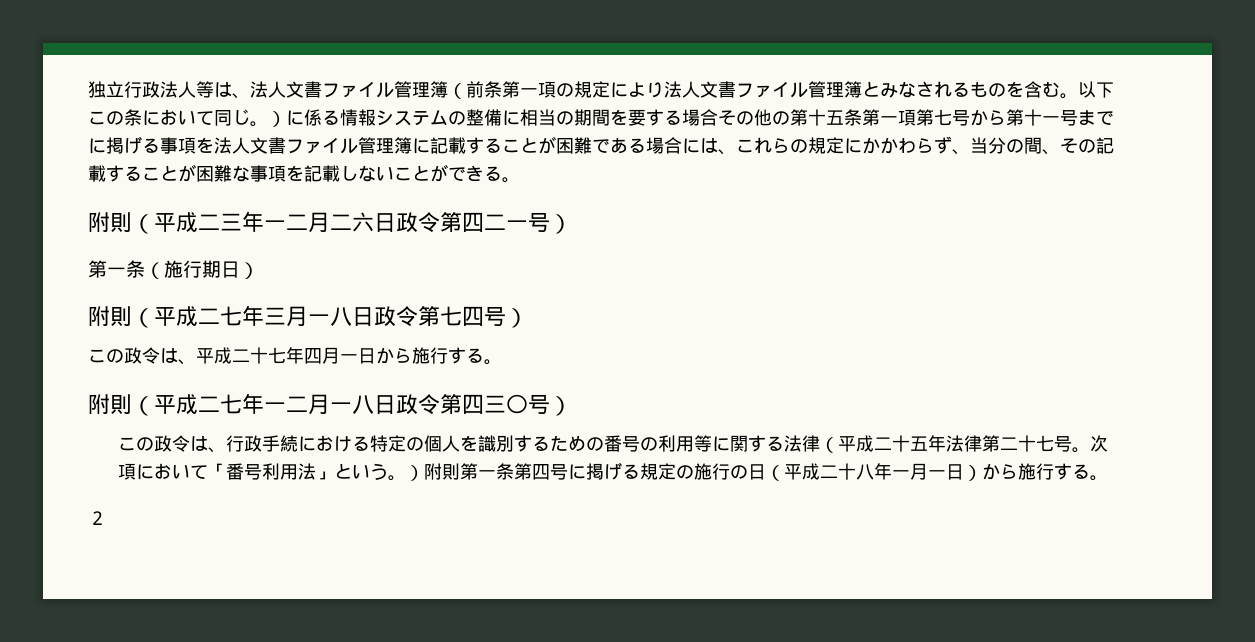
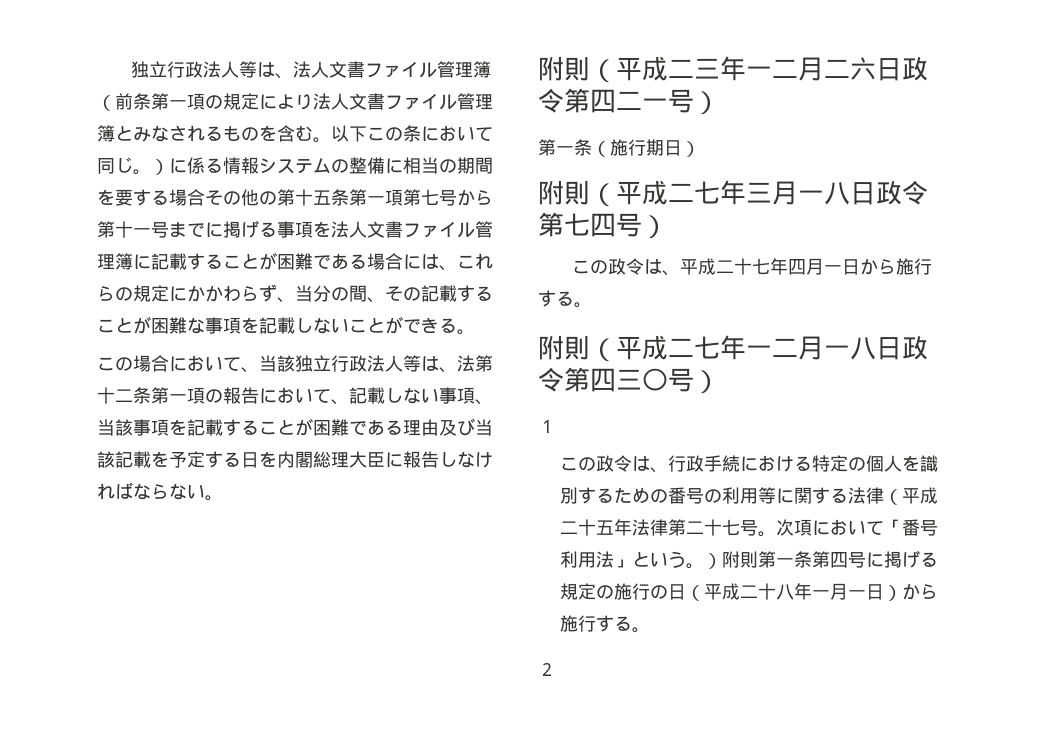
+ この場合において、当該独立行政法人等は、法第十二条第一項の報告において、記載しない事項、当該事項を記載することが困難である理由及び当該記載を予定する日を内閣総理大臣に報告しなければならない。
+ １

